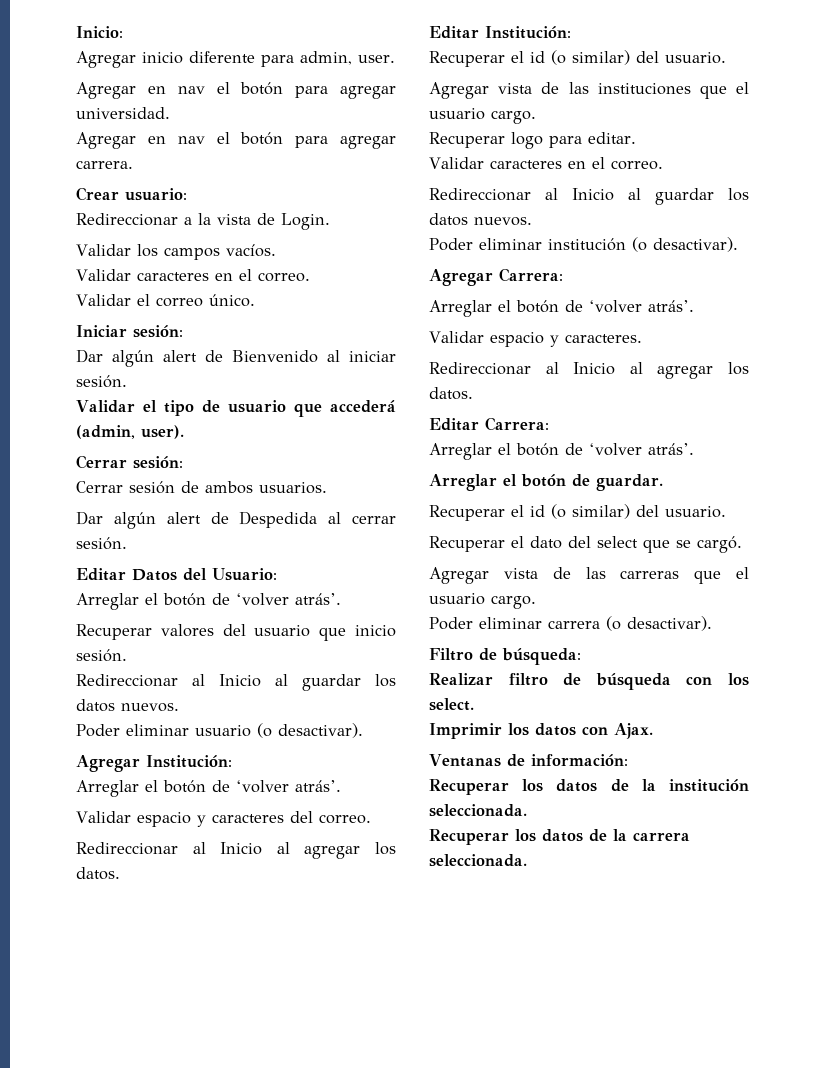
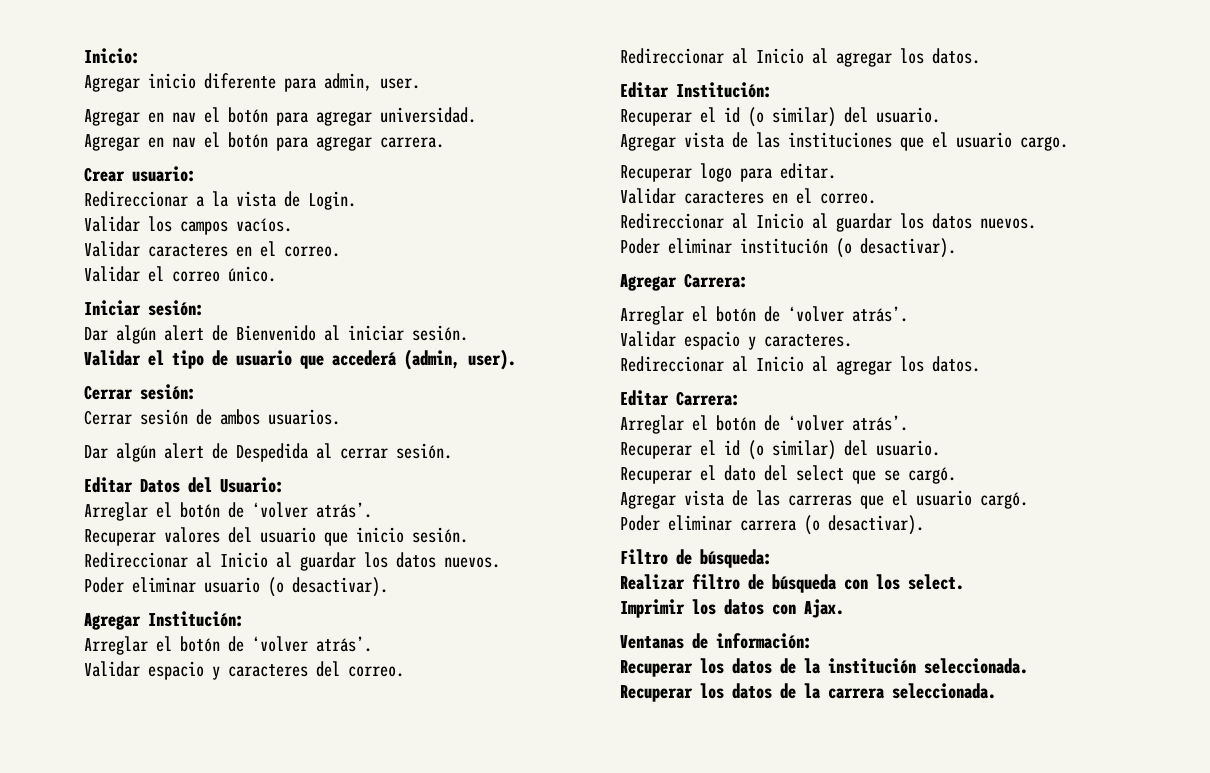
- Arreglar el botón de guardar.
- Agregar vista de las carreras que el usuario cargo.
+ Agregar vista de las carreras que el usuario cargó.

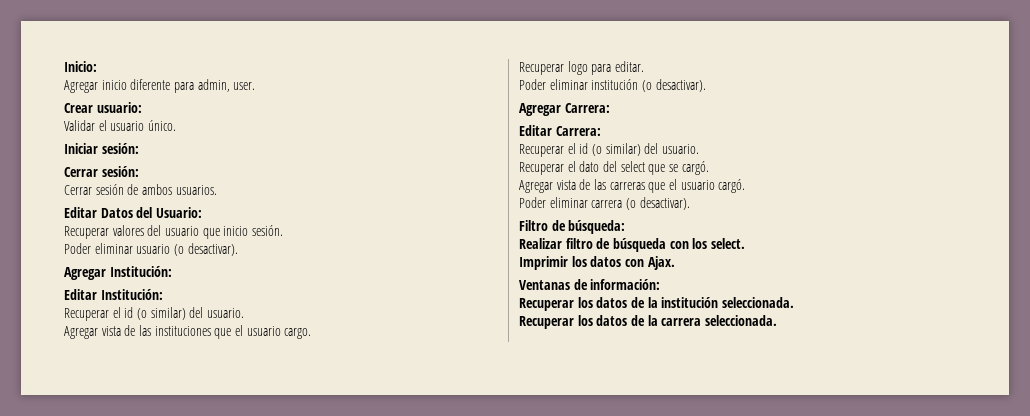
- Agregar en nav el botón para agregar universidad.
- Agregar en nav el botón para agregar carrera.
  Crear usuario:
- Redireccionar a la vista de Login.
- Validar los campos vacíos.
- Validar caracteres en el correo.
- Validar el correo único.
+ Validar el usuario único.
- Dar algún alert de Bienvenido al iniciar sesión.
- Validar el tipo de usuario que accederá (admin, user).
- Dar algún alert de Despedida al cerrar sesión.
  Editar Datos del Usuario:
- Arreglar el botón de ‘volver atrás’.
  Recuperar valores del usuario que inicio sesión.
- Redireccionar al Inicio al guardar los datos nuevos.
  Agregar Institución:
- Arreglar el botón de ‘volver atrás’.
- Validar espacio y caracteres del correo.
- Redireccionar al Inicio al agregar los datos.
  Recuperar logo para editar.
- Validar caracteres en el correo.
- Redireccionar al Inicio al guardar los datos nuevos.
  Agregar Carrera:
- Arreglar el botón de ‘volver atrás’.
- Validar espacio y caracteres.
- Redireccionar al Inicio al agregar los datos.
  Editar Carrera:
- Arreglar el botón de ‘volver atrás’.

